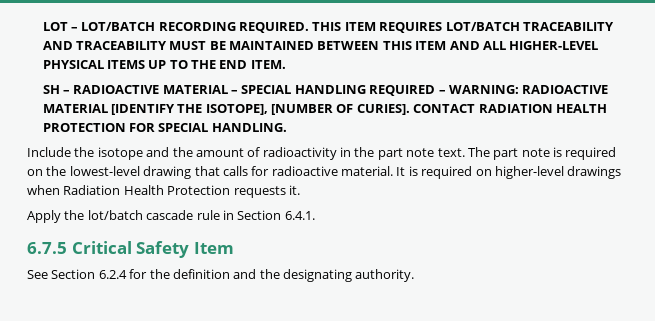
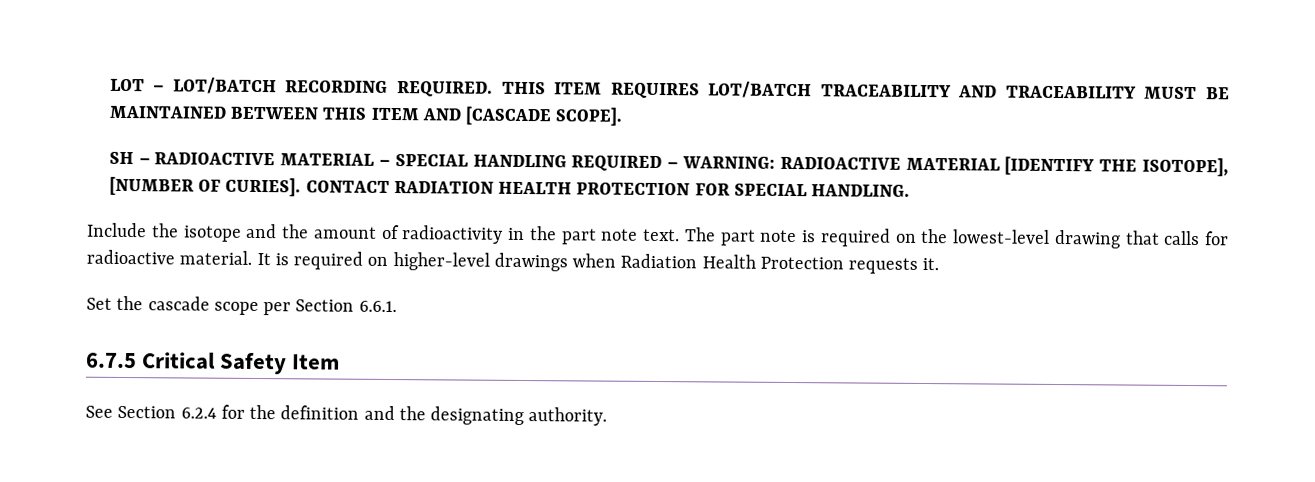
- THIS ITEM REQUIRES LOT/BATCH TRACEABILITY AND TRACEABILITY MUST BE MAINTAINED BETWEEN THIS ITEM AND ALL HIGHER-LEVEL PHYSICAL ITEMS UP TO THE END ITEM.
+ THIS ITEM REQUIRES LOT/BATCH TRACEABILITY AND TRACEABILITY MUST BE MAINTAINED BETWEEN THIS ITEM AND [CASCADE SCOPE].
- Apply the lot/batch cascade rule in Section 6.4.1.
+ Set the cascade scope per Section 6.6.1.

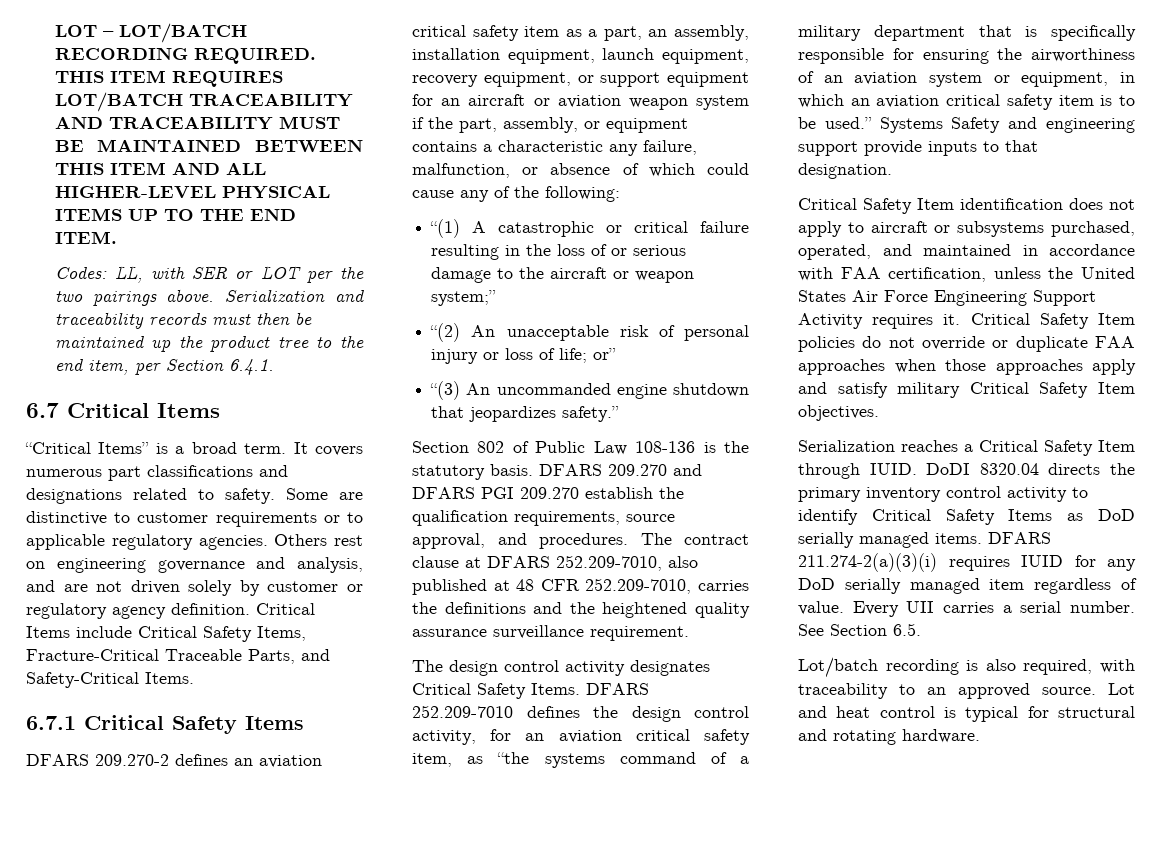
- THIS ITEM REQUIRES LOT/BATCH TRACEABILITY AND TRACEABILITY MUST BE MAINTAINED BETWEEN THIS ITEM AND [CASCADE SCOPE].
- SH – RADIOACTIVE MATERIAL – SPECIAL HANDLING REQUIRED – WARNING: RADIOACTIVE MATERIAL [IDENTIFY THE ISOTOPE], [NUMBER OF CURIES]. CONTACT RADIATION HEALTH PROTECTION FOR SPECIAL HANDLING.
- Include the isotope and the amount of radioactivity in the part note text. The part note is required on the lowest-level drawing that calls for radioactive material. It is required on higher-level drawings when Radiation Health Protection requests it.
- Set the cascade scope per Section 6.6.1.
- 6.7.5 Critical Safety Item
- See Section 6.2.4 for the definition and the designating authority.
+ THIS ITEM REQUIRES LOT/BATCH TRACEABILITY AND TRACEABILITY MUST BE MAINTAINED BETWEEN THIS ITEM AND ALL HIGHER-LEVEL PHYSICAL ITEMS UP TO THE END ITEM.
+ Codes: LL, with SER or LOT per the two pairings above. Serialization and traceability records must then be maintained up the product tree to the end item, per Section 6.4.1.
+ 6.7 Critical Items
+ “Critical Items” is a broad term. It covers numerous part classifications and designations related to safety. Some are distinctive to customer requirements or to applicable regulatory agencies. Others rest on engineering governance and analysis, and are not driven solely by customer or regulatory agency definition. Critical Items include Critical Safety Items, Fracture-Critical Traceable Parts, and Safety-Critical Items.
+ 6.7.1 Critical Safety Items
+ DFARS 209.270-2 defines an aviation critical safety item as a part, an assembly, installation equipment, launch equipment, recovery equipment, or support equipment for an aircraft or aviation weapon system if the part, assembly, or equipment contains a characteristic any failure, malfunction, or absence of which could cause any of the following:
+ “(1) A catastrophic or critical failure resulting in the loss of or serious damage to the aircraft or weapon system;”
+ “(2) An unacceptable risk of personal injury or loss of life; or”
+ “(3) An uncommanded engine shutdown that jeopardizes safety.”
+ Section 802 of Public Law 108-136 is the statutory basis. DFARS 209.270 and DFARS PGI 209.270 establish the qualification requirements, source approval, and procedures. The contract clause at DFARS 252.209-7010, also published at 48 CFR 252.209-7010, carries the definitions and the heightened quality assurance surveillance requirement.
+ The design control activity designates Critical Safety Items. DFARS 252.209-7010 defines the design control activity, for an aviation critical safety item, as “the systems command of a military department that is specifically responsible for ensuring the airworthiness of an aviation system or equipment, in which an aviation critical safety item is to be used.” Systems Safety and engineering support provide inputs to that designation.
+ Critical Safety Item identification does not apply to aircraft or subsystems purchased, operated, and maintained in accordance with FAA certification, unless the United States Air Force Engineering Support Activity requires it. Critical Safety Item policies do not override or duplicate FAA approaches when those approaches apply and satisfy military Critical Safety Item objectives.
+ Serialization reaches a Critical Safety Item through IUID. DoDI 8320.04 directs the primary inventory control activity to identify Critical Safety Items as DoD serially managed items. DFARS 211.274-2(a)(3)(i) requires IUID for any DoD serially managed item regardless of value. Every UII carries a serial number. See Section 6.5.
+ Lot/batch recording is also required, with traceability to an approved source. Lot and heat control is typical for structural and rotating hardware.

